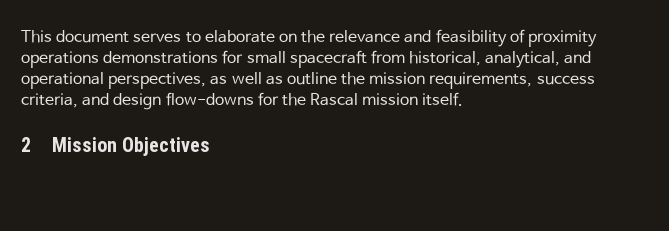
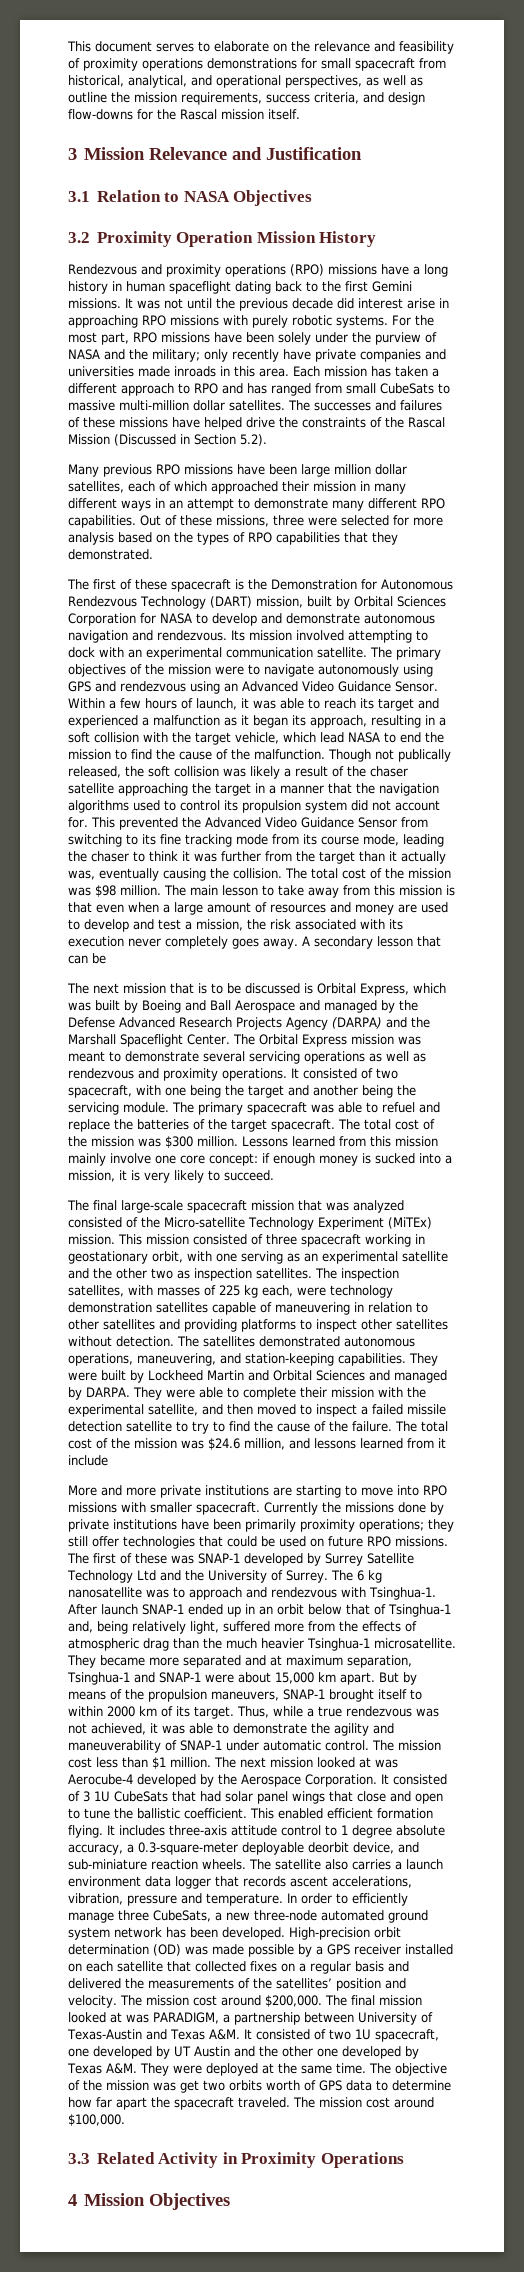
- 2 Mission Objectives
+ 3 Mission Relevance and Justification
+ 3.1 Relation to NASA Objectives
+ 3.2 Proximity Operation Mission History
+ Rendezvous and proximity operations (RPO) missions have a long history in human spaceflight dating back to the first Gemini missions. It was not until the previous decade did interest arise in approaching RPO missions with purely robotic systems. For the most part, RPO missions have been solely under the purview of NASA and the military; only recently have private companies and universities made inroads in this area. Each mission has taken a different approach to RPO and has ranged from small CubeSats to massive multi-million dollar satellites. The successes and failures of these missions have helped drive the constraints of the Rascal Mission (Discussed in Section 5.2).
+ Many previous RPO missions have been large million dollar satellites, each of which approached their mission in many different ways in an attempt to demonstrate many different RPO capabilities. Out of these missions, three were selected for more analysis based on the types of RPO capabilities that they demonstrated.
+ The first of these spacecraft is the Demonstration for Autonomous Rendezvous Technology (DART) mission, built by Orbital Sciences Corporation for NASA to develop and demonstrate autonomous navigation and rendezvous. Its mission involved attempting to dock with an experimental communication satellite. The primary objectives of the mission were to navigate autonomously using GPS and rendezvous using an Advanced Video Guidance Sensor. Within a few hours of launch, it was able to reach its target and experienced a malfunction as it began its approach, resulting in a soft collision with the target vehicle, which lead NASA to end the mission to find the cause of the malfunction. Though not publically released, the soft collision was likely a result of the chaser satellite approaching the target in a manner that the navigation algorithms used to control its propulsion system did not account for. This prevented the Advanced Video Guidance Sensor from switching to its fine tracking mode from its course mode, leading the chaser to think it was further from the target than it actually was, eventually causing the collision. The total cost of the mission was $98 million. The main lesson to take away from this mission is that even when a large amount of resources and money are used to develop and test a mission, the risk associated with its execution never completely goes away. A secondary lesson that can be
+ The next mission that is to be discussed is Orbital Express, which was built by Boeing and Ball Aerospace and managed by the Defense Advanced Research Projects Agency (DARPA) and the Marshall Spaceflight Center. The Orbital Express mission was meant to demonstrate several servicing operations as well as rendezvous and proximity operations. It consisted of two spacecraft, with one being the target and another being the servicing module. The primary spacecraft was able to refuel and replace the batteries of the target spacecraft. The total cost of the mission was $300 million. Lessons learned from this mission mainly involve one core concept: if enough money is sucked into a mission, it is very likely to succeed.
+ The final large-scale spacecraft mission that was analyzed consisted of the Micro-satellite Technology Experiment (MiTEx) mission. This mission consisted of three spacecraft working in geostationary orbit, with one serving as an experimental satellite and the other two as inspection satellites. The inspection satellites, with masses of 225 kg each, were technology demonstration satellites capable of maneuvering in relation to other satellites and providing platforms to inspect other satellites without detection. The satellites demonstrated autonomous operations, maneuvering, and station-keeping capabilities. They were built by Lockheed Martin and Orbital Sciences and managed by DARPA. They were able to complete their mission with the experimental satellite, and then moved to inspect a failed missile detection satellite to try to find the cause of the failure. The total cost of the mission was $24.6 million, and lessons learned from it include
+ More and more private institutions are starting to move into RPO missions with smaller spacecraft. Currently the missions done by private institutions have been primarily proximity operations; they still offer technologies that could be used on future RPO missions. The first of these was SNAP-1 developed by Surrey Satellite Technology Ltd and the University of Surrey. The 6 kg nanosatellite was to approach and rendezvous with Tsinghua-1. After launch SNAP-1 ended up in an orbit below that of Tsinghua-1 and, being relatively light, suffered more from the effects of atmospheric drag than the much heavier Tsinghua-1 microsatellite. They became more separated and at maximum separation, Tsinghua-1 and SNAP-1 were about 15,000 km apart. But by means of the propulsion maneuvers, SNAP-1 brought itself to within 2000 km of its target. Thus, while a true rendezvous was not achieved, it was able to demonstrate the agility and maneuverability of SNAP-1 under automatic control. The mission cost less than $1 million. The next mission looked at was Aerocube-4 developed by the Aerospace Corporation. It consisted of 3 1U CubeSats that had solar panel wings that close and open to tune the ballistic coefficient. This enabled efficient formation flying. It includes three-axis attitude control to 1 degree absolute accuracy, a 0.3-square-meter deployable deorbit device, and sub-miniature reaction wheels. The satellite also carries a launch environment data logger that records ascent accelerations, vibration, pressure and temperature. In order to efficiently manage three CubeSats, a new three-node automated ground system network has been developed. High-precision orbit determination (OD) was made possible by a GPS receiver installed on each satellite that collected fixes on a regular basis and delivered the measurements of the satellites’ position and velocity. The mission cost around $200,000. The final mission looked at was PARADIGM, a partnership between University of Texas-Austin and Texas A&M. It consisted of two 1U spacecraft, one developed by UT Austin and the other one developed by Texas A&M. They were deployed at the same time. The objective of the mission was get two orbits worth of GPS data to determine how far apart the spacecraft traveled. The mission cost around $100,000.
+ 3.3 Related Activity in Proximity Operations
+ 4 Mission Objectives

